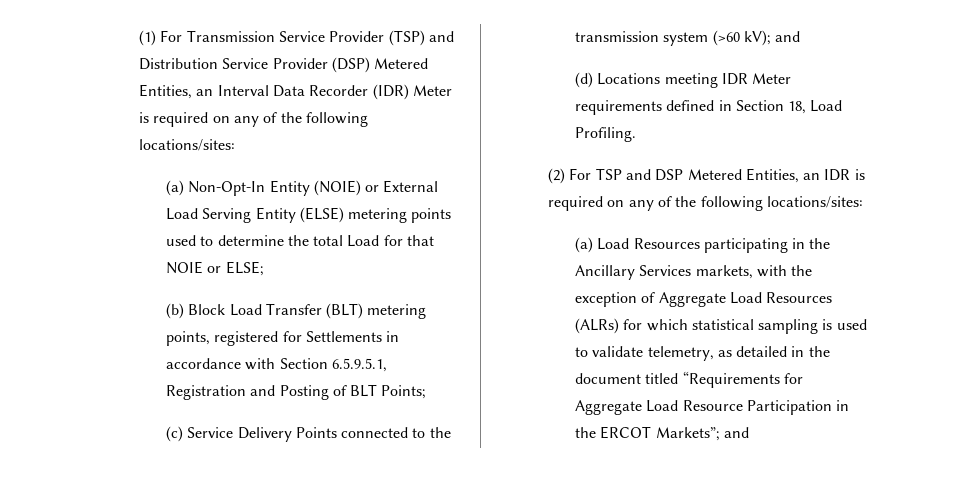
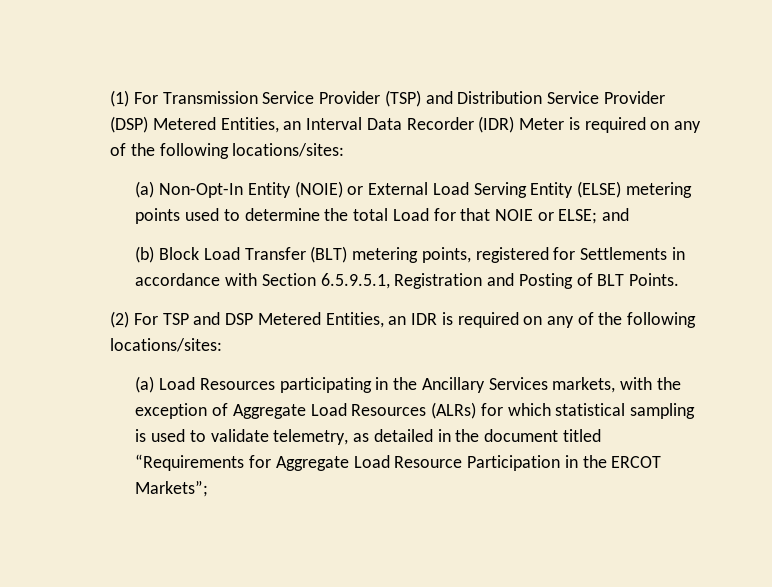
- (a) Non-Opt-In Entity (NOIE) or External Load Serving Entity (ELSE) metering points used to determine the total Load for that NOIE or ELSE;
+ (a) Non-Opt-In Entity (NOIE) or External Load Serving Entity (ELSE) metering points used to determine the total Load for that NOIE or ELSE; and
- (b) Block Load Transfer (BLT) metering points, registered for Settlements in accordance with Section 6.5.9.5.1, Registration and Posting of BLT Points;
- (c) Service Delivery Points connected to the transmission system (>60 kV); and
- (d) Locations meeting IDR Meter requirements defined in Section 18, Load Profiling.
+ (b) Block Load Transfer (BLT) metering points, registered for Settlements in accordance with Section 6.5.9.5.1, Registration and Posting of BLT Points.
- (a) Load Resources participating in the Ancillary Services markets, with the exception of Aggregate Load Resources (ALRs) for which statistical sampling is used to validate telemetry, as detailed in the document titled “Requirements for Aggregate Load Resource Participation in the ERCOT Markets”; and
+ (a) Load Resources participating in the Ancillary Services markets, with the exception of Aggregate Load Resources (ALRs) for which statistical sampling is used to validate telemetry, as detailed in the document titled “Requirements for Aggregate Load Resource Participation in the ERCOT Markets”;

